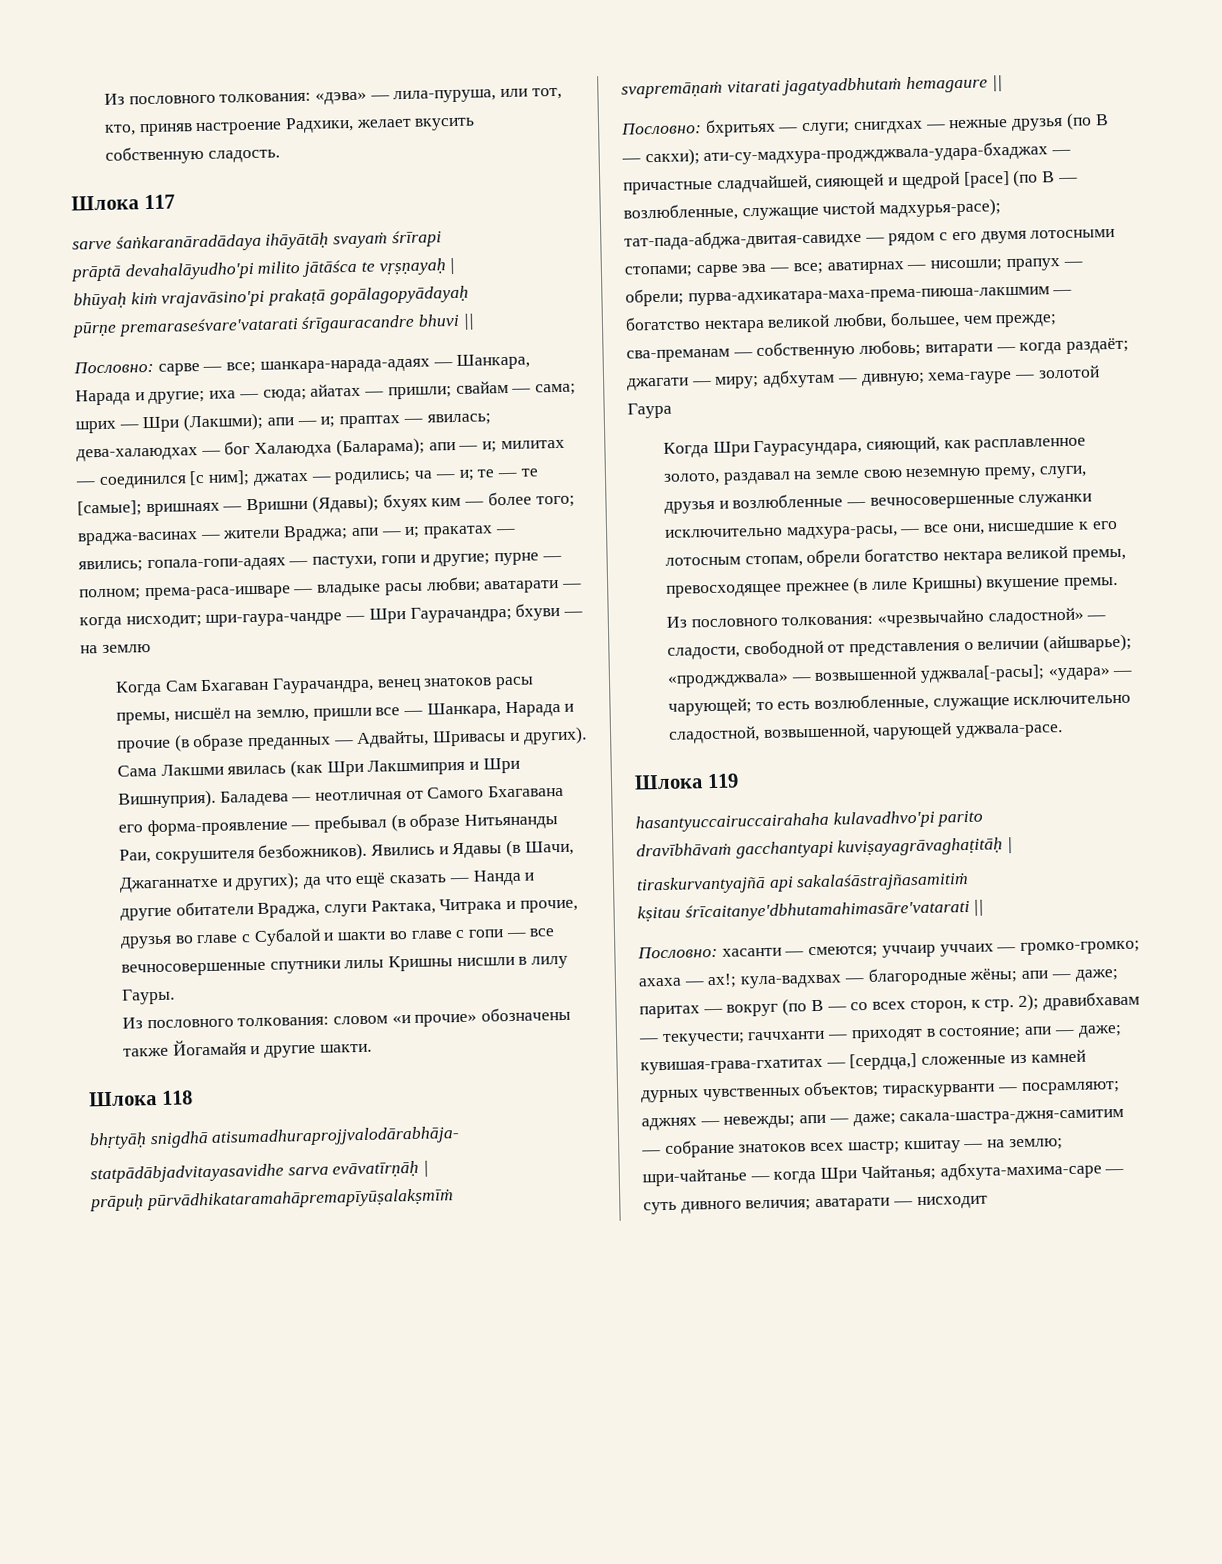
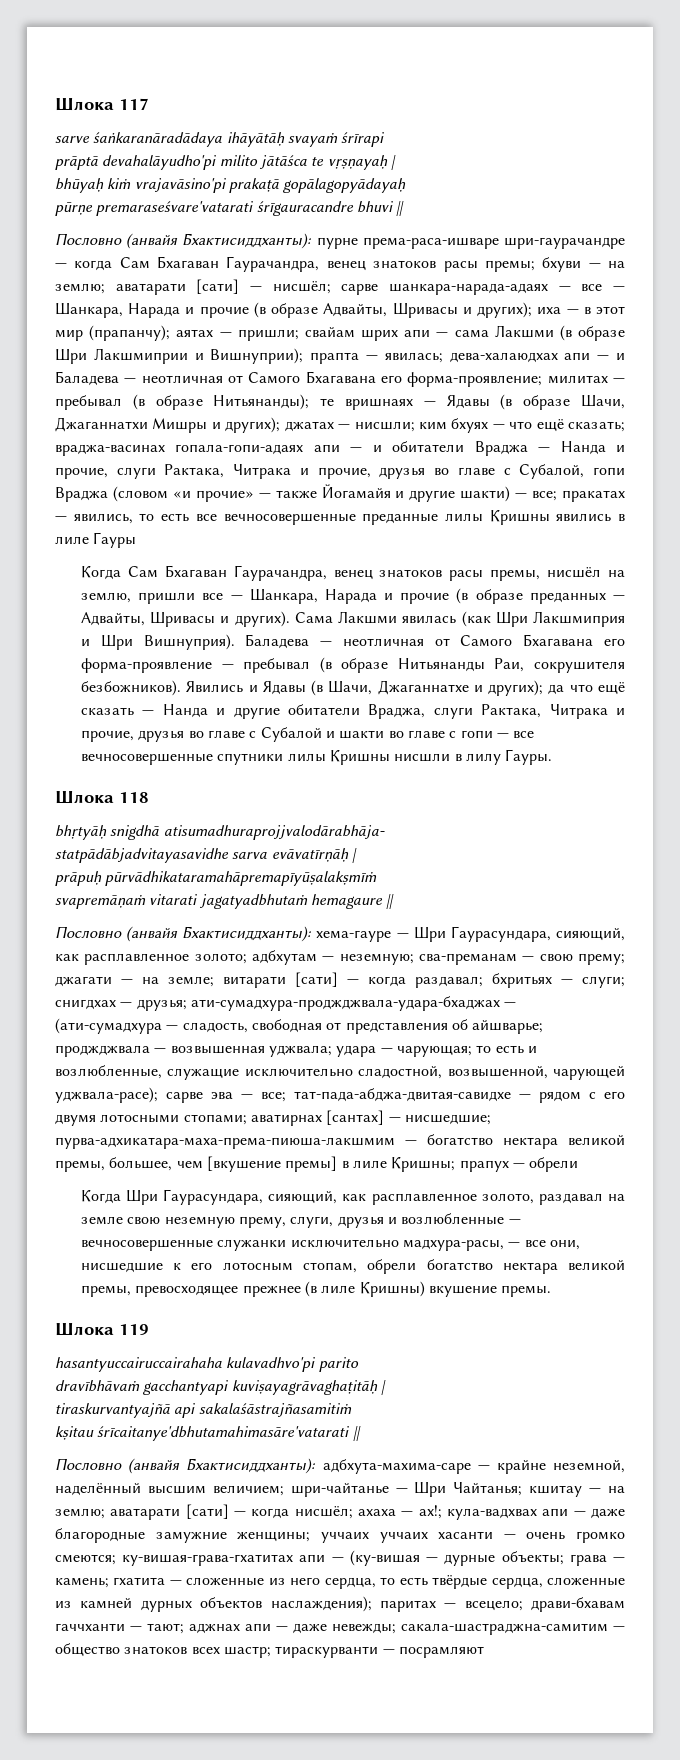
- Из пословного толкования: «дэва» — лила-пуруша, или тот, кто, приняв настроение Радхики, желает вкусить собственную сладость.
- Пословно: сарве — все; шанкара-нарада-адаях — Шанкара, Нарада и другие; иха — сюда; айатах — пришли; свайам — сама; шрих — Шри (Лакшми); апи — и; праптах — явилась; дева-халаюдхах — бог Халаюдха (Баларама); апи — и; милитах — соединился [с ним]; джатах — родились; ча — и; те — те [самые]; вришнаях — Вришни (Ядавы); бхуях ким — более того; враджа-васинах — жители Враджа; апи — и; пракатах — явились; гопала-гопи-адаях — пастухи, гопи и другие; пурне — полном; према-раса-ишваре — владыке расы любви; аватарати — когда нисходит; шри-гаура-чандре — Шри Гаурачандра; бхуви — на землю
+ Пословно (анвайя Бхактисиддханты): пурне према-раса-ишваре шри-гаурачандре — когда Сам Бхагаван Гаурачандра, венец знатоков расы премы; бхуви — на землю; аватарати [сати] — нисшёл; сарве шанкара-нарада-адаях — все — Шанкара, Нарада и прочие (в образе Адвайты, Шривасы и других); иха — в этот мир (прапанчу); аятах — пришли; свайам шрих апи — сама Лакшми (в образе Шри Лакшмиприи и Вишнуприи); прапта — явилась; дева-халаюдхах апи — и Баладева — неотличная от Самого Бхагавана его форма-проявление; милитах — пребывал (в образе Нитьянанды); те вришнаях — Ядавы (в образе Шачи, Джаганнатхи Мишры и других); джатах — нисшли; ким бхуях — что ещё сказать; враджа-васинах гопала-гопи-адаях апи — и обитатели Враджа — Нанда и прочие, слуги Рактака, Читрака и прочие, друзья во главе с Субалой, гопи Враджа (словом «и прочие» — также Йогамайя и другие шакти) — все; пракатах — явились, то есть все вечносовершенные преданные лилы Кришны явились в лиле Гауры
- Из пословного толкования: словом «и прочие» обозначены также Йогамайя и другие шакти.
- Пословно: бхритьях — слуги; снигдхах — нежные друзья (по B — сакхи); ати-су-мадхура-проджджвала-удара-бхаджах — причастные сладчайшей, сияющей и щедрой [расе] (по B — возлюбленные, служащие чистой мадхурья-расе); тат-пада-абджа-двитая-савидхе — рядом с его двумя лотосными стопами; сарве эва — все; аватирнах — нисошли; прапух — обрели; пурва-адхикатара-маха-према-пиюша-лакшмим — богатство нектара великой любви, большее, чем прежде; сва-преманам — собственную любовь; витарати — когда раздаёт; джагати — миру; адбхутам — дивную; хема-гауре — золотой Гаура
+ Пословно (анвайя Бхактисиддханты): хема-гауре — Шри Гаурасундара, сияющий, как расплавленное золото; адбхутам — неземную; сва-преманам — свою прему; джагати — на земле; витарати [сати] — когда раздавал; бхритьях — слуги; снигдхах — друзья; ати-сумадхура-проджджвала-удара-бхаджах — (ати-сумадхура — сладость, свободная от представления об айшварье; проджджвала — возвышенная уджвала; удара — чарующая; то есть и возлюбленные, служащие исключительно сладостной, возвышенной, чарующей уджвала-расе); сарве эва — все; тат-пада-абджа-двитая-савидхе — рядом с его двумя лотосными стопами; аватирнах [сантах] — нисшедшие; пурва-адхикатара-маха-према-пиюша-лакшмим — богатство нектара великой премы, большее, чем [вкушение премы] в лиле Кришны; прапух — обрели
- Из пословного толкования: «чрезвычайно сладостной» — сладости, свободной от представления о величии (айшварье); «проджджвала» — возвышенной уджвала[-расы]; «удара» — чарующей; то есть возлюбленные, служащие исключительно сладостной, возвышенной, чарующей уджвала-расе.
- Пословно: хасанти — смеются; уччаир уччаих — громко-громко; ахаха — ах!; кула-вадхвах — благородные жёны; апи — даже; паритах — вокруг (по B — со всех сторон, к стр. 2); дравибхавам — текучести; гаччханти — приходят в состояние; апи — даже; кувишая-грава-гхатитах — [сердца,] сложенные из камней дурных чувственных объектов; тираскурванти — посрамляют; аджнях — невежды; апи — даже; сакала-шастра-джня-самитим — собрание знатоков всех шастр; кшитау — на землю; шри-чайтанье — когда Шри Чайтанья; адбхута-махима-саре — суть дивного величия; аватарати — нисходит
+ Пословно (анвайя Бхактисиддханты): адбхута-махима-саре — крайне неземной, наделённый высшим величием; шри-чайтанье — Шри Чайтанья; кшитау — на землю; аватарати [сати] — когда нисшёл; ахаха — ах!; кула-вадхвах апи — даже благородные замужние женщины; уччаих уччаих хасанти — очень громко смеются; ку-вишая-грава-гхатитах апи — (ку-вишая — дурные объекты; грава — камень; гхатита — сложенные из него сердца, то есть твёрдые сердца, сложенные из камней дурных объектов наслаждения); паритах — всецело; драви-бхавам гаччханти — тают; аджнах апи — даже невежды; сакала-шастраджна-самитим — общество знатоков всех шастр; тираскурванти — посрамляют

